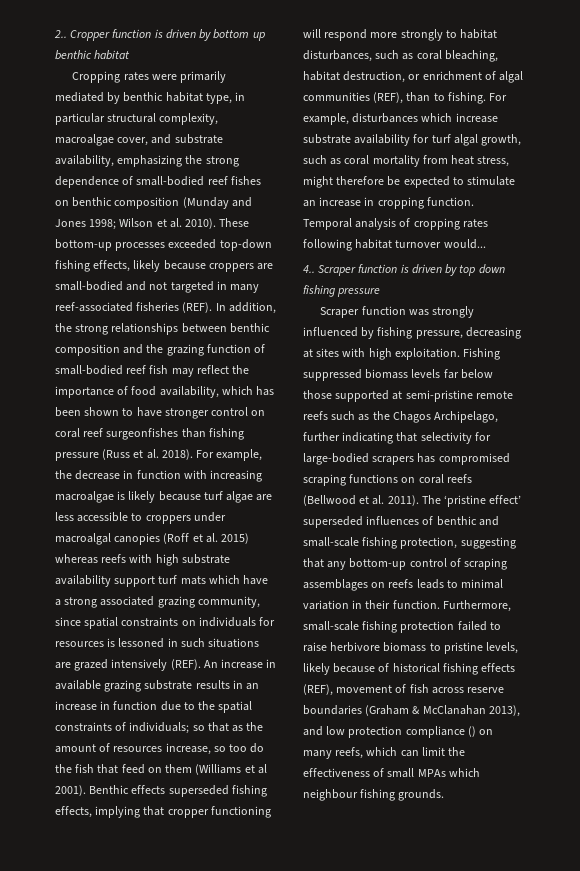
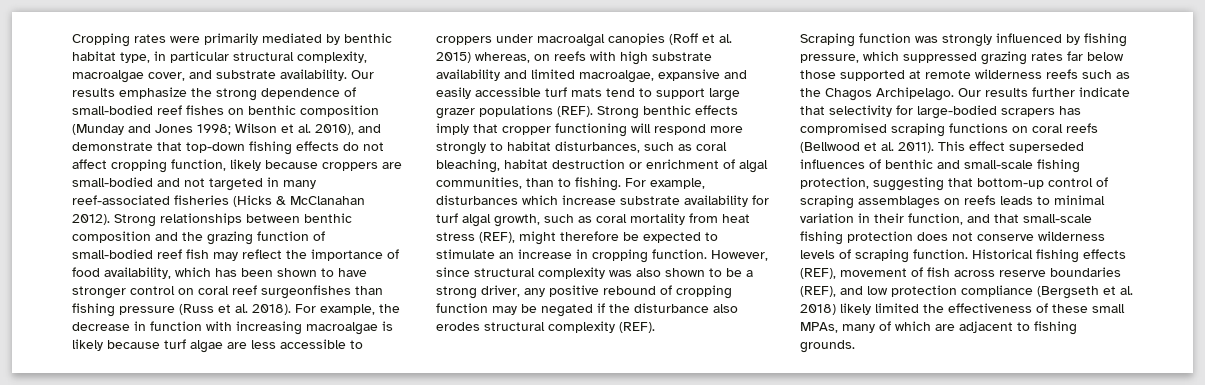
- 2.. Cropper function is driven by bottom up benthic habitat
- Cropping rates were primarily mediated by benthic habitat type, in particular structural complexity, macroalgae cover, and substrate availability, emphasizing the strong dependence of small-bodied reef fishes on benthic composition (Munday and Jones 1998;
+ Cropping rates were primarily mediated by benthic habitat type, in particular structural complexity, macroalgae cover, and substrate availability. Our results emphasize the strong dependence of small-bodied reef fishes on benthic composition (Munday and Jones 1998;
- Wilson et al. 2010). These bottom-up processes exceeded top-down fishing effects, likely because croppers are small-bodied and not targeted in many reef-associated fisheries (REF). In addition, the strong relationships between benthic composition and the grazing function of small-bodied reef fish may reflect the importance of food availability, which has been shown to have stronger control on coral reef surgeonfishes than fishing pressure (Russ et al. 2018).
+ Wilson et al. 2010), and demonstrate that top-down fishing effects do not affect cropping function, likely because croppers are small-bodied and not targeted in many reef-associated fisheries (Hicks & McClanahan 2012). Strong relationships between benthic composition and the grazing function of small-bodied reef fish may reflect the importance of food availability, which has been shown to have stronger control on coral reef surgeonfishes than fishing pressure (Russ et al. 2018).
- For example, the decrease in function with increasing macroalgae is likely because turf algae are less accessible to croppers under macroalgal canopies (Roff et al. 2015) whereas reefs with high substrate availability support turf mats which have a strong associated grazing community, since spatial constraints on individuals for resources is lessoned in such situations are grazed intensively (REF). An increase in available grazing substrate results in an increase in function due to the spatial constraints of individuals; so that as the amount of resources increase, so too do the fish that feed on them (Williams et al 2001). Benthic effects superseded fishing effects, implying that cropper functioning will respond more strongly to habitat disturbances, such as coral bleaching, habitat destruction, or enrichment of algal communities (REF), than to fishing.
+ For example, the decrease in function with increasing macroalgae is likely because turf algae are less accessible to croppers under macroalgal canopies (Roff et al. 2015) whereas, on reefs with high substrate availability and limited macroalgae, expansive and easily accessible turf mats tend to support large grazer populations (REF). Strong benthic effects imply that cropper functioning will respond more strongly to habitat disturbances, such as coral bleaching, habitat destruction or enrichment of algal communities, than to fishing.
- For example, disturbances which increase substrate availability for turf algal growth, such as coral mortality from heat stress, might therefore be expected to stimulate an increase in cropping function.
+ For example, disturbances which increase substrate availability for turf algal growth, such as coral mortality from heat stress (REF), might therefore be expected to stimulate an increase in cropping function.
- Temporal analysis of cropping rates following habitat turnover would...
- 4.. Scraper function is driven by top down fishing pressure
- Scraper function was strongly influenced by fishing pressure, decreasing at sites with high exploitation. Fishing suppressed biomass levels far below those supported at semi-pristine remote reefs such as the Chagos Archipelago, further indicating that selectivity for large-bodied scrapers has compromised scraping functions on coral reefs (Bellwood et al. 2011).
+ However, since structural complexity was also shown to be a strong driver, any positive rebound of cropping function may be negated if the disturbance also erodes structural complexity (REF).
+ Scraping function was strongly influenced by fishing pressure, which suppressed grazing rates far below those supported at remote wilderness reefs such as the Chagos Archipelago. Our results further indicate that selectivity for large-bodied scrapers has compromised scraping functions on coral reefs (Bellwood et al. 2011).
- The ‘pristine effect’ superseded influences of benthic and small-scale fishing protection, suggesting that any bottom-up control of scraping assemblages on reefs leads to minimal variation in their function. Furthermore, small-scale fishing protection failed to raise herbivore biomass to pristine levels, likely because of historical fishing effects (REF), movement of fish across reserve boundaries (Graham & McClanahan 2013), and low protection compliance () on many reefs, which can limit the effectiveness of small MPAs which neighbour fishing grounds.
+ This effect superseded influences of benthic and small-scale fishing protection, suggesting that bottom-up control of scraping assemblages on reefs leads to minimal variation in their function, and that small-scale fishing protection does not conserve wilderness levels of scraping function. Historical fishing effects (REF), movement of fish across reserve boundaries (REF), and low protection compliance (Bergseth et al. 2018) likely limited the effectiveness of these small MPAs, many of which are adjacent to fishing grounds.

